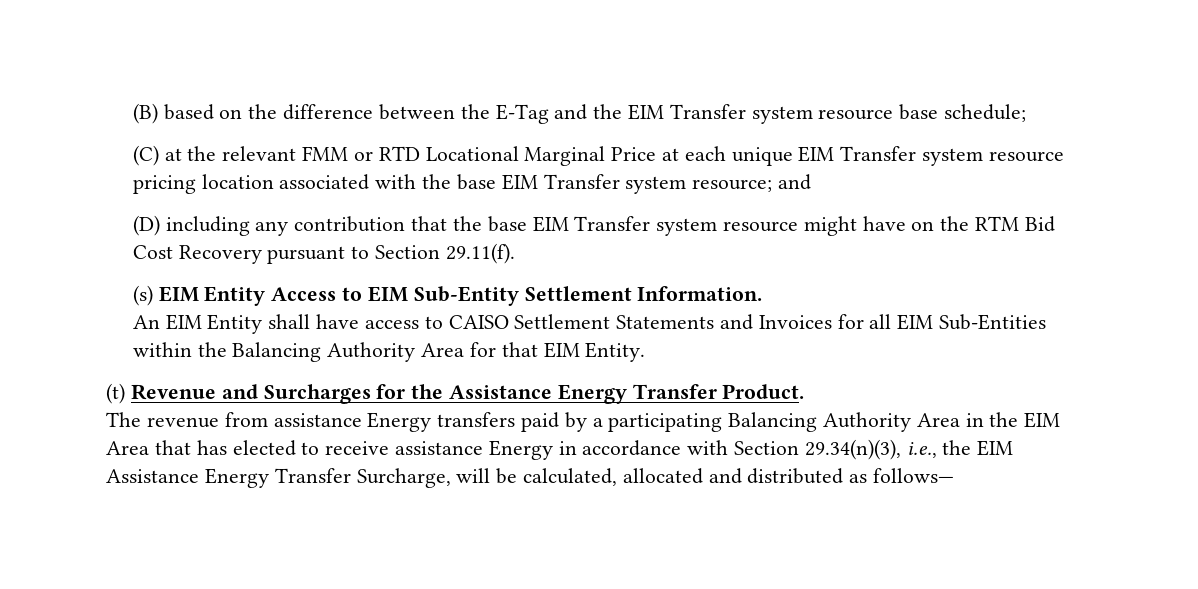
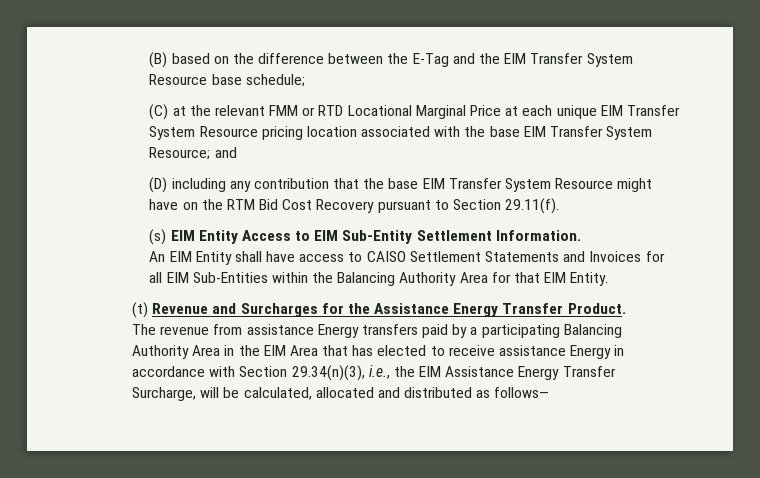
- (B) based on the difference between the E-Tag and the EIM Transfer system resource base schedule;
+ (B) based on the difference between the E-Tag and the EIM Transfer System Resource base schedule;
- (C) at the relevant FMM or RTD Locational Marginal Price at each unique EIM Transfer system resource pricing location associated with the base EIM Transfer system resource; and
+ (C) at the relevant FMM or RTD Locational Marginal Price at each unique EIM Transfer System Resource pricing location associated with the base EIM Transfer System Resource; and
- (D) including any contribution that the base EIM Transfer system resource might have on the RTM Bid Cost Recovery pursuant to Section 29.11(f).
+ (D) including any contribution that the base EIM Transfer System Resource might have on the RTM Bid Cost Recovery pursuant to Section 29.11(f).

